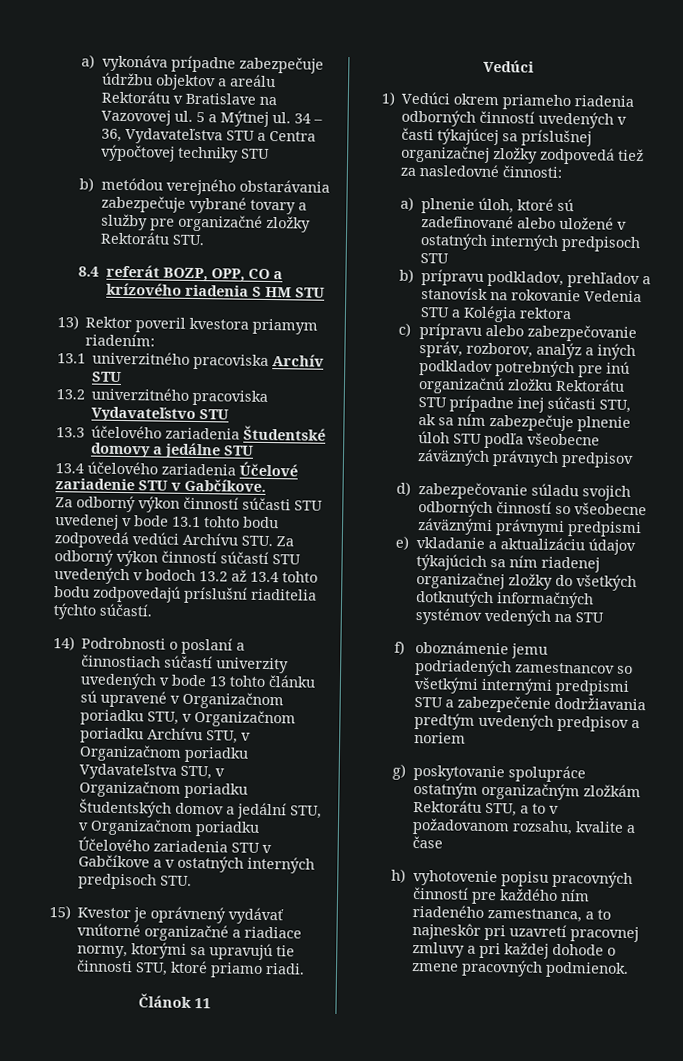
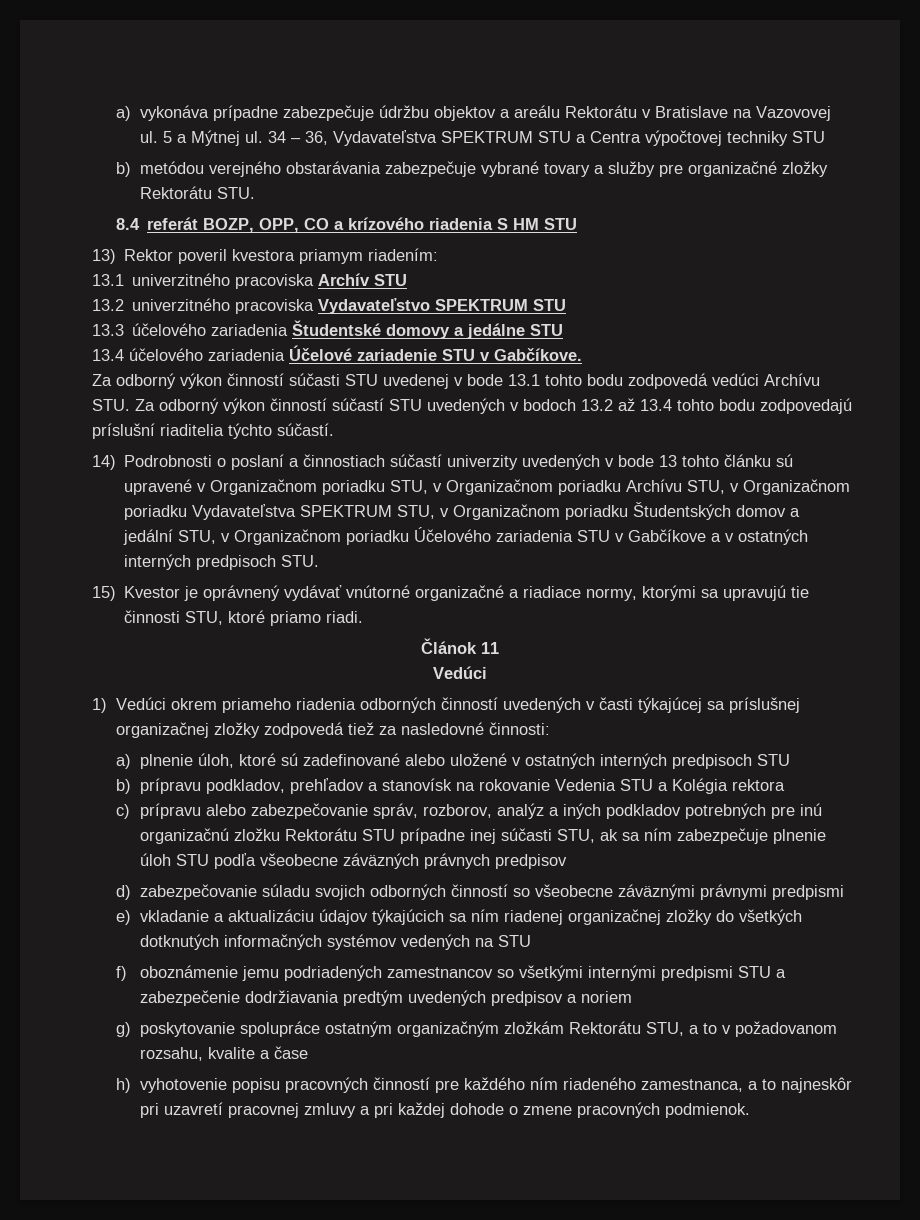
- 34 – 36, Vydavateľstva STU a Centra výpočtovej techniky STU
+ 34 – 36, Vydavateľstva SPEKTRUM STU a Centra výpočtovej techniky STU
- 13.2 univerzitného pracoviska Vydavateľstvo STU
+ 13.2 univerzitného pracoviska Vydavateľstvo SPEKTRUM STU
- 14) Podrobnosti o poslaní a činnostiach súčastí univerzity uvedených v bode 13 tohto článku sú upravené v Organizačnom poriadku STU, v Organizačnom poriadku Archívu STU, v Organizačnom poriadku Vydavateľstva STU, v Organizačnom poriadku Študentských domov a jedální STU, v Organizačnom poriadku Účelového zariadenia STU v Gabčíkove a v ostatných interných predpisoch STU.
+ 14) Podrobnosti o poslaní a činnostiach súčastí univerzity uvedených v bode 13 tohto článku sú upravené v Organizačnom poriadku STU, v Organizačnom poriadku Archívu STU, v Organizačnom poriadku Vydavateľstva SPEKTRUM STU, v Organizačnom poriadku Študentských domov a jedální STU, v Organizačnom poriadku Účelového zariadenia STU v Gabčíkove a v ostatných interných predpisoch STU.

